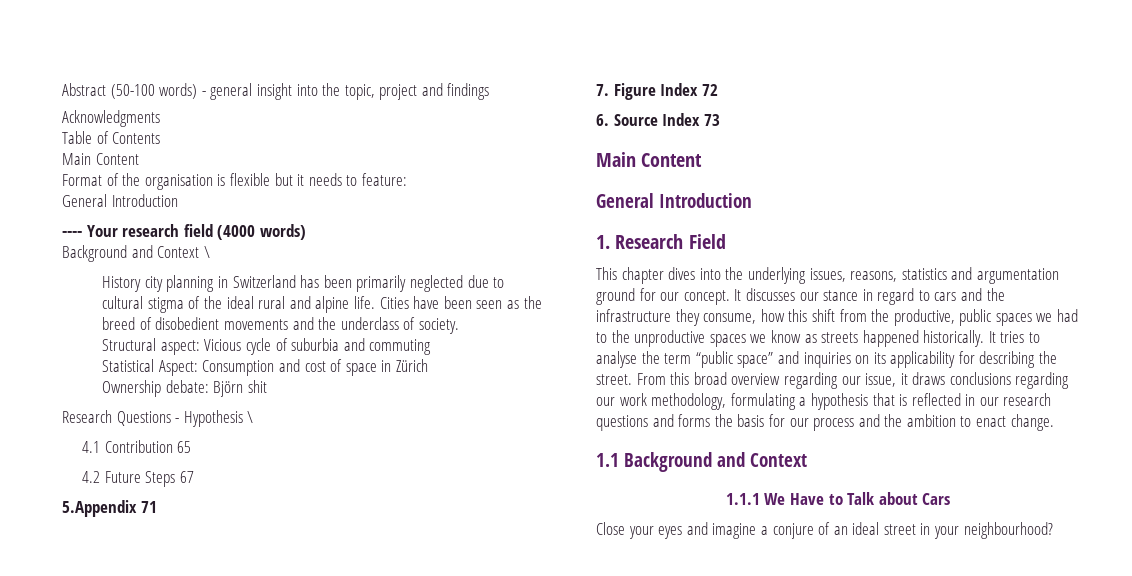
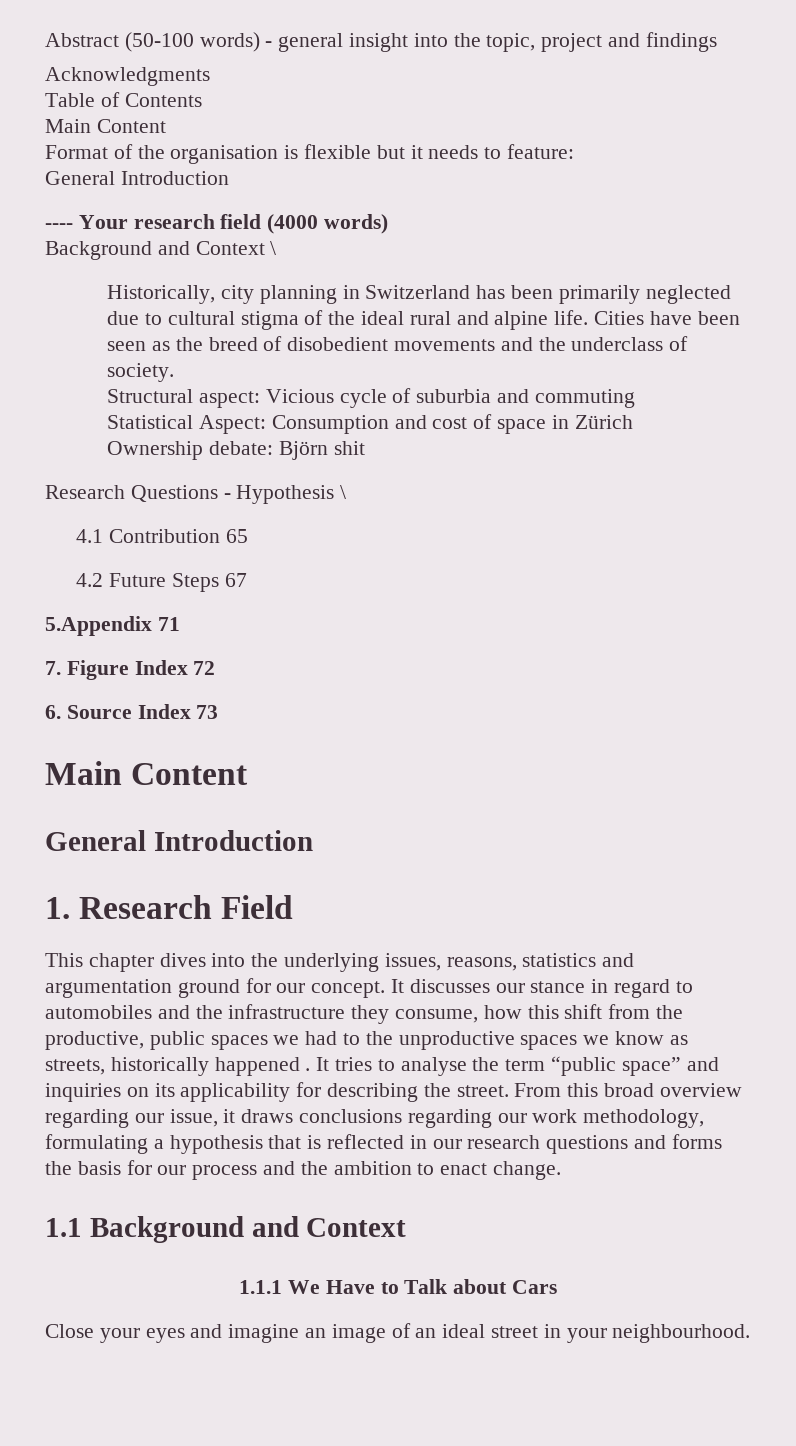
- History city planning in Switzerland has been primarily neglected due to cultural stigma of the ideal rural and alpine life.
+ Historically, city planning in Switzerland has been primarily neglected due to cultural stigma of the ideal rural and alpine life.
- It discusses our stance in regard to cars and the infrastructure they consume, how this shift from the productive, public spaces we had to the unproductive spaces we know as streets happened historically.
+ It discusses our stance in regard to automobiles and the infrastructure they consume, how this shift from the productive, public spaces we had to the unproductive spaces we know as streets, historically happened .
- Close your eyes and imagine a conjure of an ideal street in your neighbourhood?
+ Close your eyes and imagine an image of an ideal street in your neighbourhood.

